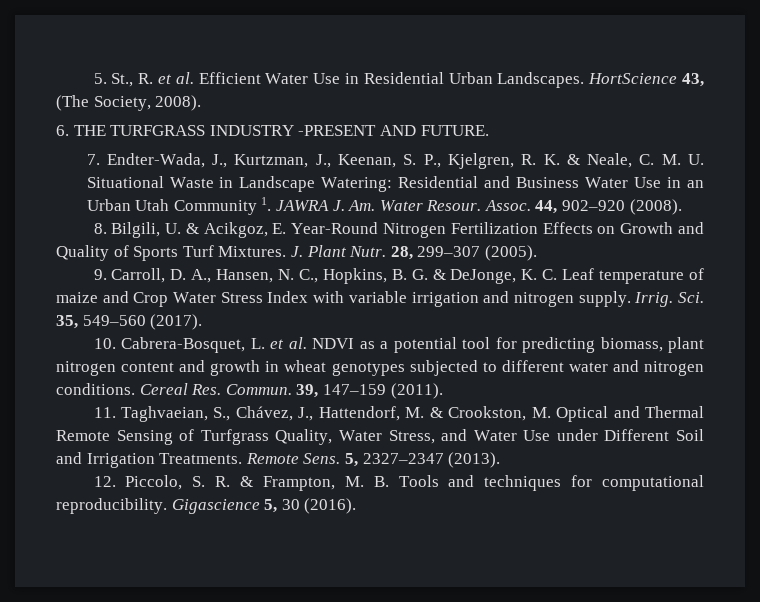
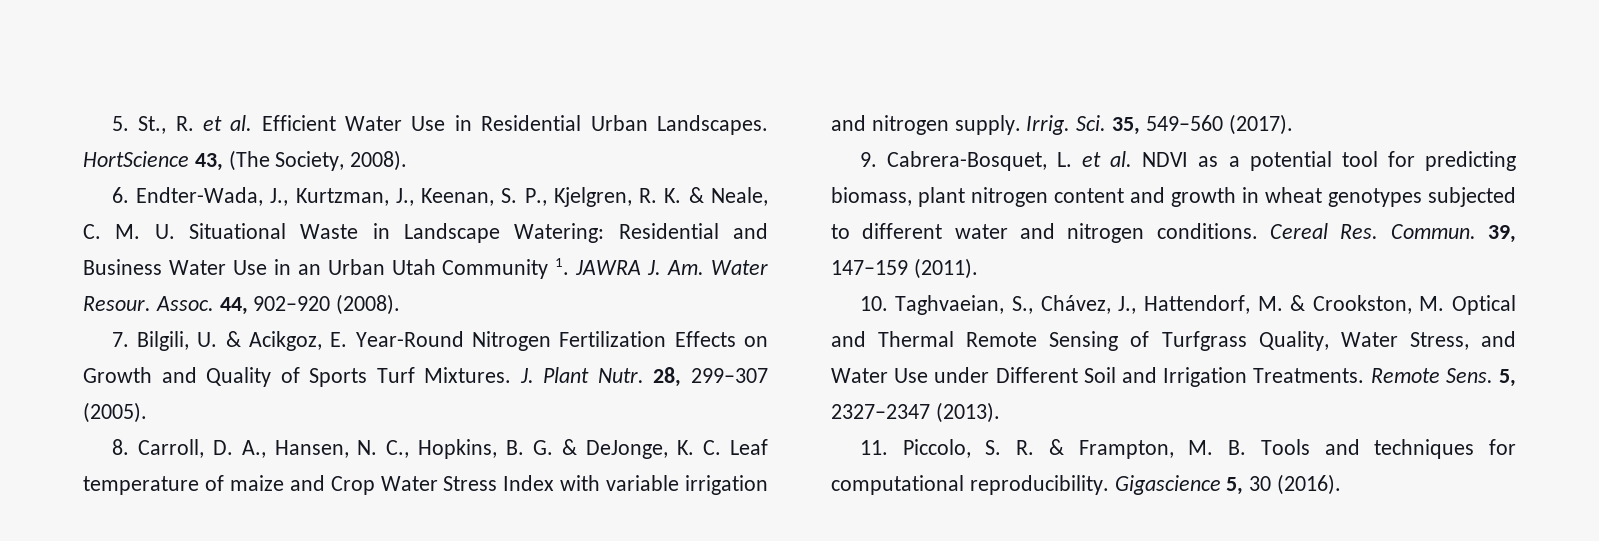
- 6. THE TURFGRASS INDUSTRY -PRESENT AND FUTURE.
- 7. Endter-Wada, J., Kurtzman, J., Keenan, S. P., Kjelgren, R. K. & Neale, C. M. U. Situational Waste in Landscape Watering: Residential and Business Water Use in an Urban Utah Community 1. JAWRA J. Am. Water Resour.
+ 6. Endter-Wada, J., Kurtzman, J., Keenan, S. P., Kjelgren, R. K. & Neale, C. M. U. Situational Waste in Landscape Watering: Residential and Business Water Use in an Urban Utah Community 1. JAWRA J. Am. Water Resour.
- 8. Bilgili, U. & Acikgoz, E. Year-Round Nitrogen Fertilization Effects on Growth and Quality of Sports Turf Mixtures.
+ 7. Bilgili, U. & Acikgoz, E. Year-Round Nitrogen Fertilization Effects on Growth and Quality of Sports Turf Mixtures.
- 9. Carroll, D. A., Hansen, N. C., Hopkins, B. G. & DeJonge, K. C. Leaf temperature of maize and Crop Water Stress Index with variable irrigation and nitrogen supply.
+ 8. Carroll, D. A., Hansen, N. C., Hopkins, B. G. & DeJonge, K. C. Leaf temperature of maize and Crop Water Stress Index with variable irrigation and nitrogen supply.
- 10. Cabrera-Bosquet, L. et al. NDVI as a potential tool for predicting biomass, plant nitrogen content and growth in wheat genotypes subjected to different water and nitrogen conditions.
+ 9. Cabrera-Bosquet, L. et al. NDVI as a potential tool for predicting biomass, plant nitrogen content and growth in wheat genotypes subjected to different water and nitrogen conditions.
- 11. Taghvaeian, S., Chávez, J., Hattendorf, M. & Crookston, M. Optical and Thermal Remote Sensing of Turfgrass Quality, Water Stress, and Water Use under Different Soil and Irrigation Treatments.
+ 10. Taghvaeian, S., Chávez, J., Hattendorf, M. & Crookston, M. Optical and Thermal Remote Sensing of Turfgrass Quality, Water Stress, and Water Use under Different Soil and Irrigation Treatments.
- 12. Piccolo, S. R. & Frampton, M. B. Tools and techniques for computational reproducibility.
+ 11. Piccolo, S. R. & Frampton, M. B. Tools and techniques for computational reproducibility.

